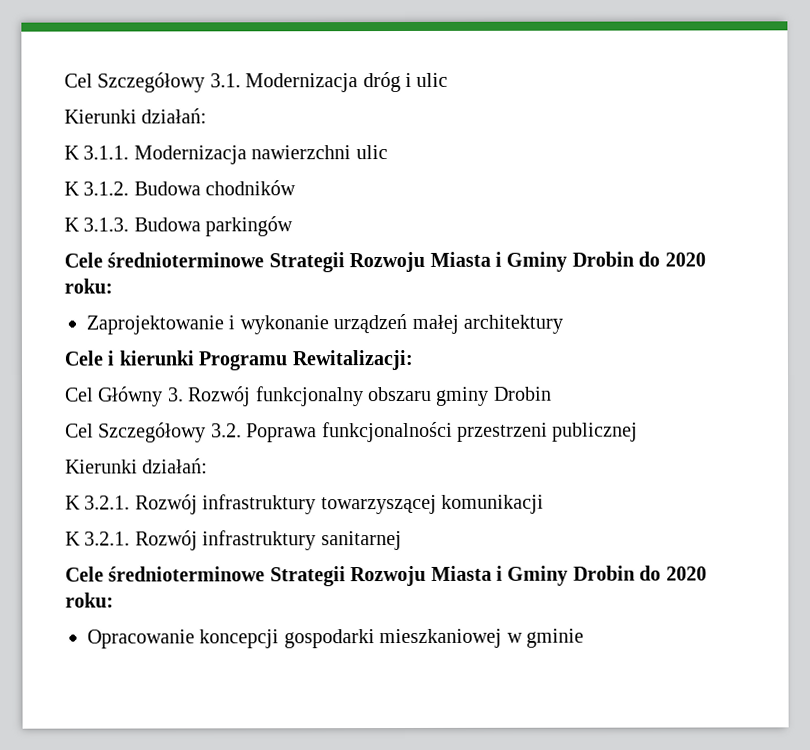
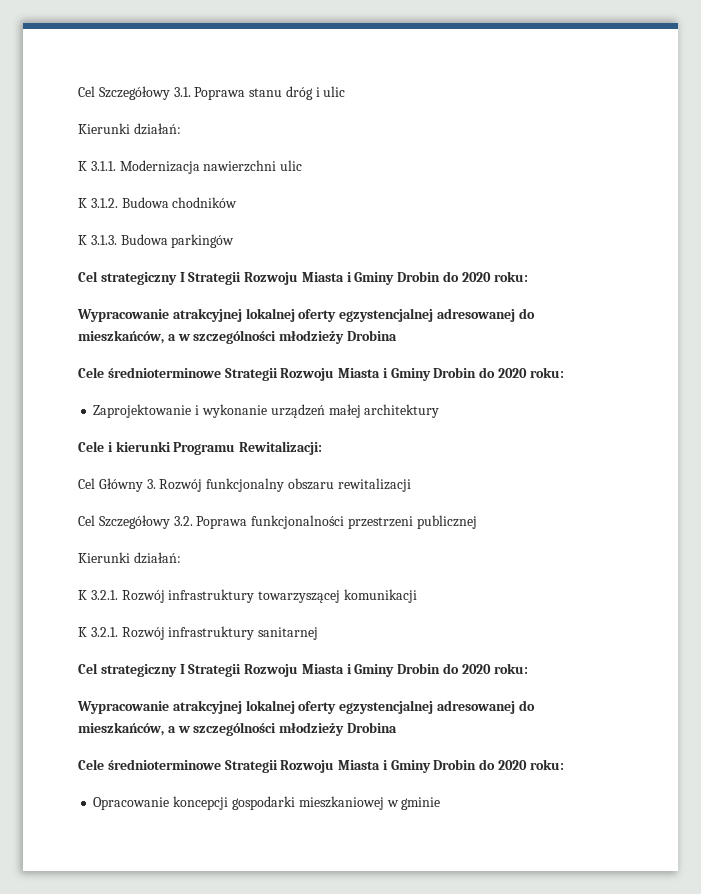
- Cel Szczegółowy 3.1. Modernizacja dróg i ulic
+ Cel Szczegółowy 3.1. Poprawa stanu dróg i ulic
  K 3.1.3. Budowa parkingów
+ Cel strategiczny I Strategii Rozwoju Miasta i Gminy Drobin do 2020 roku:
+ Wypracowanie atrakcyjnej lokalnej oferty egzystencjalnej adresowanej do mieszkańców, a w szczególności młodzieży Drobina
- Cel Główny 3. Rozwój funkcjonalny obszaru gminy Drobin
+ Cel Główny 3. Rozwój funkcjonalny obszaru rewitalizacji
  K 3.2.1. Rozwój infrastruktury sanitarnej
+ Cel strategiczny I Strategii Rozwoju Miasta i Gminy Drobin do 2020 roku:
+ Wypracowanie atrakcyjnej lokalnej oferty egzystencjalnej adresowanej do mieszkańców, a w szczególności młodzieży Drobina

